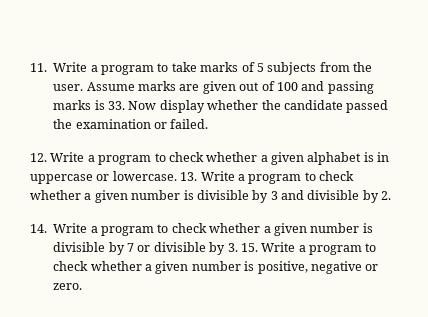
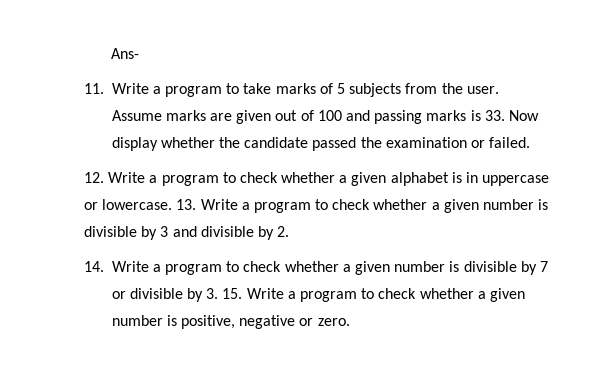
+ Ans-

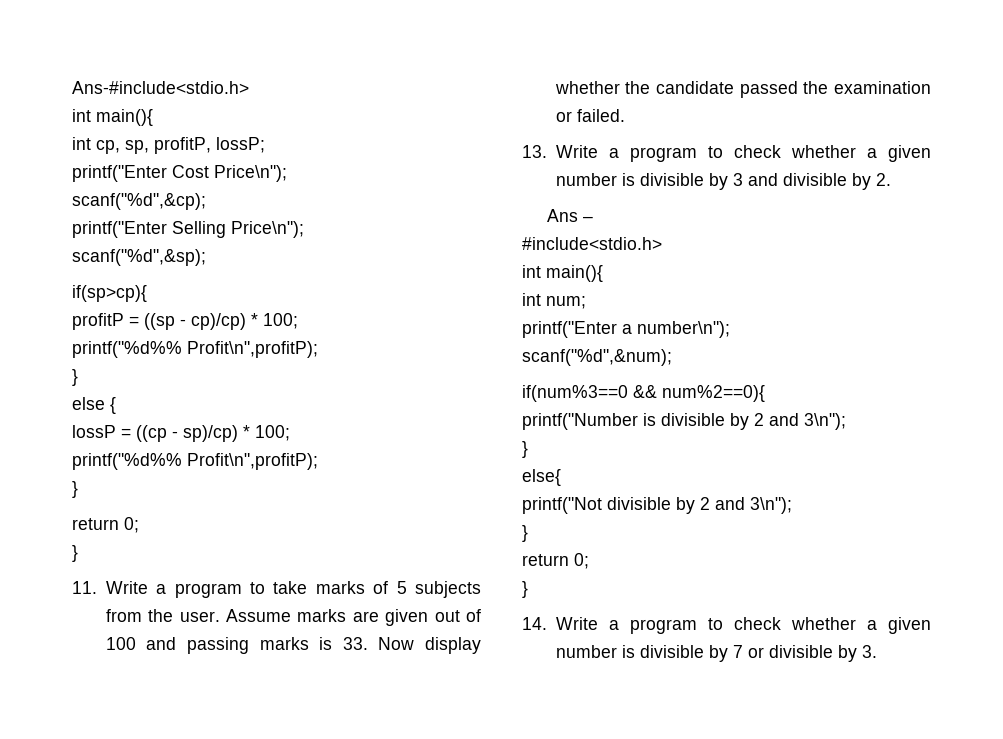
- Ans-
+ Ans-#include<stdio.h>
+ int main(){
+ int cp, sp, profitP, lossP;
+ printf("Enter Cost Price\n");
+ scanf("%d",&cp);
+ printf("Enter Selling Price\n");
+ scanf("%d",&sp);
+ if(sp>cp){
+ profitP = ((sp - cp)/cp) * 100;
+ printf("%d%% Profit\n",profitP);
+ }
+ else {
+ lossP = ((cp - sp)/cp) * 100;
+ printf("%d%% Profit\n",profitP);
+ }
+ return 0;
+ }
- 12. Write a program to check whether a given alphabet is in uppercase or lowercase.
+ Ans –
+ #include<stdio.h>
+ int main(){
+ int num;
+ printf("Enter a number\n");
+ scanf("%d",&num);
+ if(num%3==0 && num%2==0){
+ printf("Number is divisible by 2 and 3\n");
+ }
+ else{
+ printf("Not divisible by 2 and 3\n");
+ }
+ return 0;
+ }
- 14. Write a program to check whether a given number is divisible by 7 or divisible by 3. 15. Write a program to check whether a given number is positive, negative or zero.
+ 14. Write a program to check whether a given number is divisible by 7 or divisible by 3.

